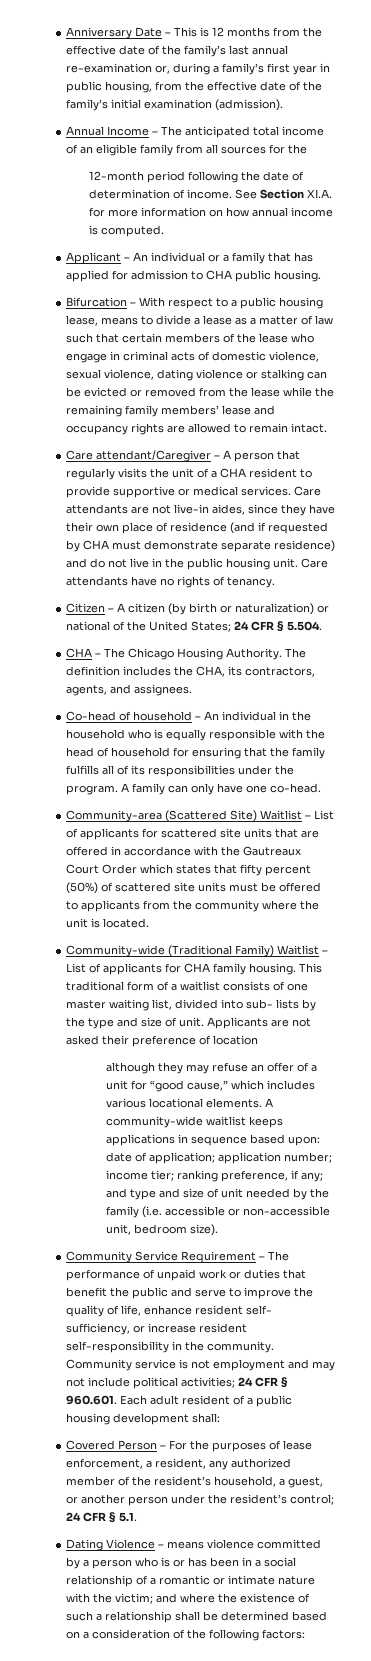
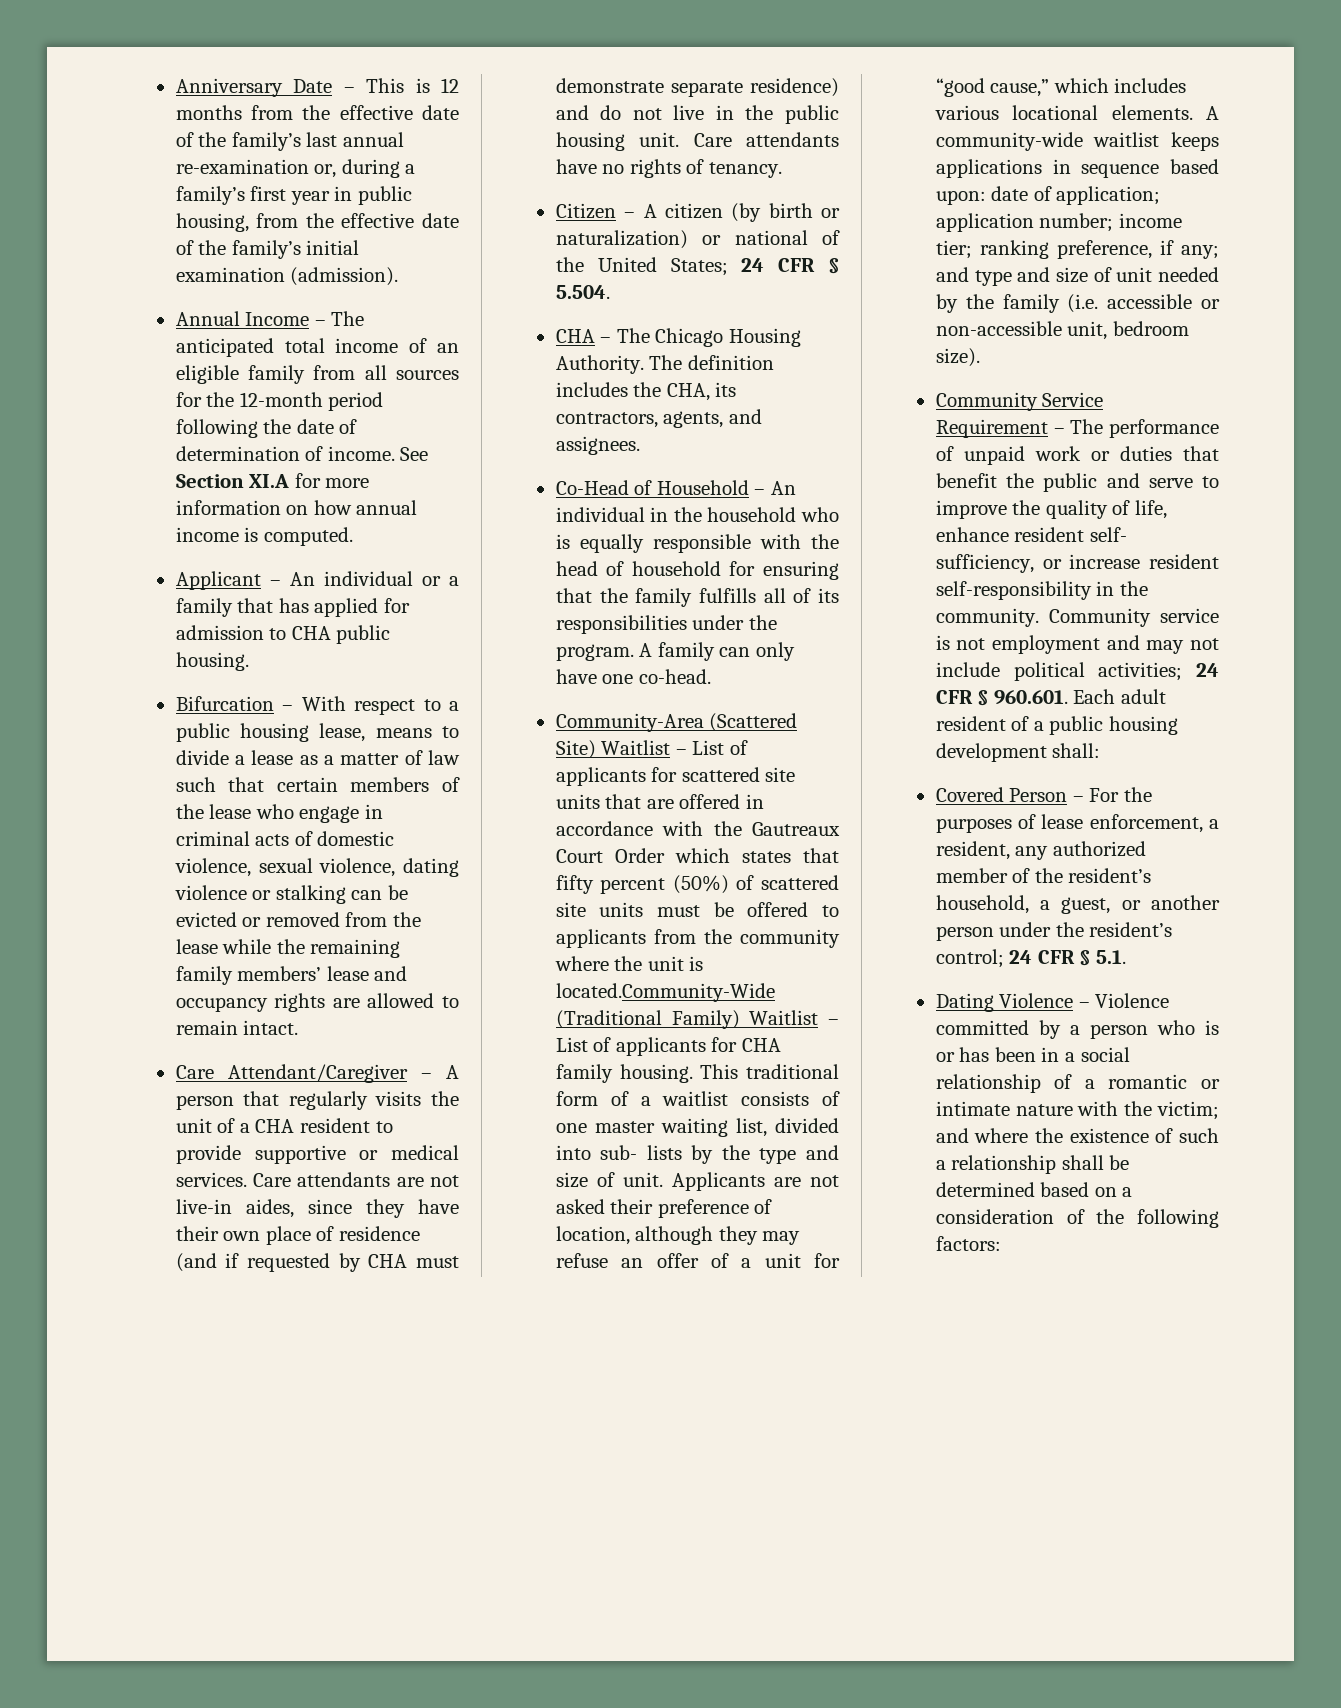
- Annual Income – The anticipated total income of an eligible family from all sources for the
- 12-month period following the date of determination of income.
+ Annual Income – The anticipated total income of an eligible family from all sources for the 12-month period following the date of determination of income.
- See Section XI.A. for more information on how annual income is computed.
+ See Section XI.A for more information on how annual income is computed.
- Care attendant/Caregiver – A person that regularly visits the unit of a CHA resident to provide supportive or medical services.
+ Care Attendant/Caregiver – A person that regularly visits the unit of a CHA resident to provide supportive or medical services.
- Co-head of household – An individual in the household who is equally responsible with the head of household for ensuring that the family fulfills all of its responsibilities under the program.
+ Co-Head of Household – An individual in the household who is equally responsible with the head of household for ensuring that the family fulfills all of its responsibilities under the program.
- Community-area (Scattered Site) Waitlist – List of applicants for scattered site units that are offered in accordance with the Gautreaux Court Order which states that fifty percent (50%) of scattered site units must be offered to applicants from the community where the unit is located.
- Community-wide (Traditional Family) Waitlist – List of applicants for CHA family housing.
+ Community-Area (Scattered Site) Waitlist – List of applicants for scattered site units that are offered in accordance with the Gautreaux Court Order which states that fifty percent (50%) of scattered site units must be offered to applicants from the community where the unit is located.Community-Wide (Traditional Family) Waitlist – List of applicants for CHA family housing.
- Applicants are not asked their preference of location
- although they may refuse an offer of a unit for “good cause,” which includes various locational elements.
+ Applicants are not asked their preference of location, although they may refuse an offer of a unit for “good cause,” which includes various locational elements.
- Dating Violence – means violence committed by a person who is or has been in a social relationship of a romantic or intimate nature with the victim; and where the existence of such a relationship shall be determined based on a consideration of the following factors:
+ Dating Violence – Violence committed by a person who is or has been in a social relationship of a romantic or intimate nature with the victim; and where the existence of such a relationship shall be determined based on a consideration of the following factors:

